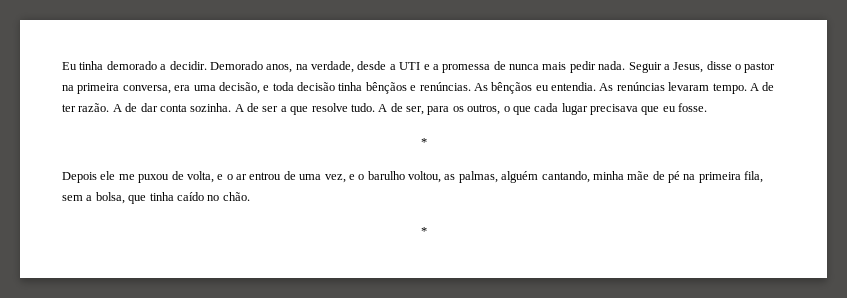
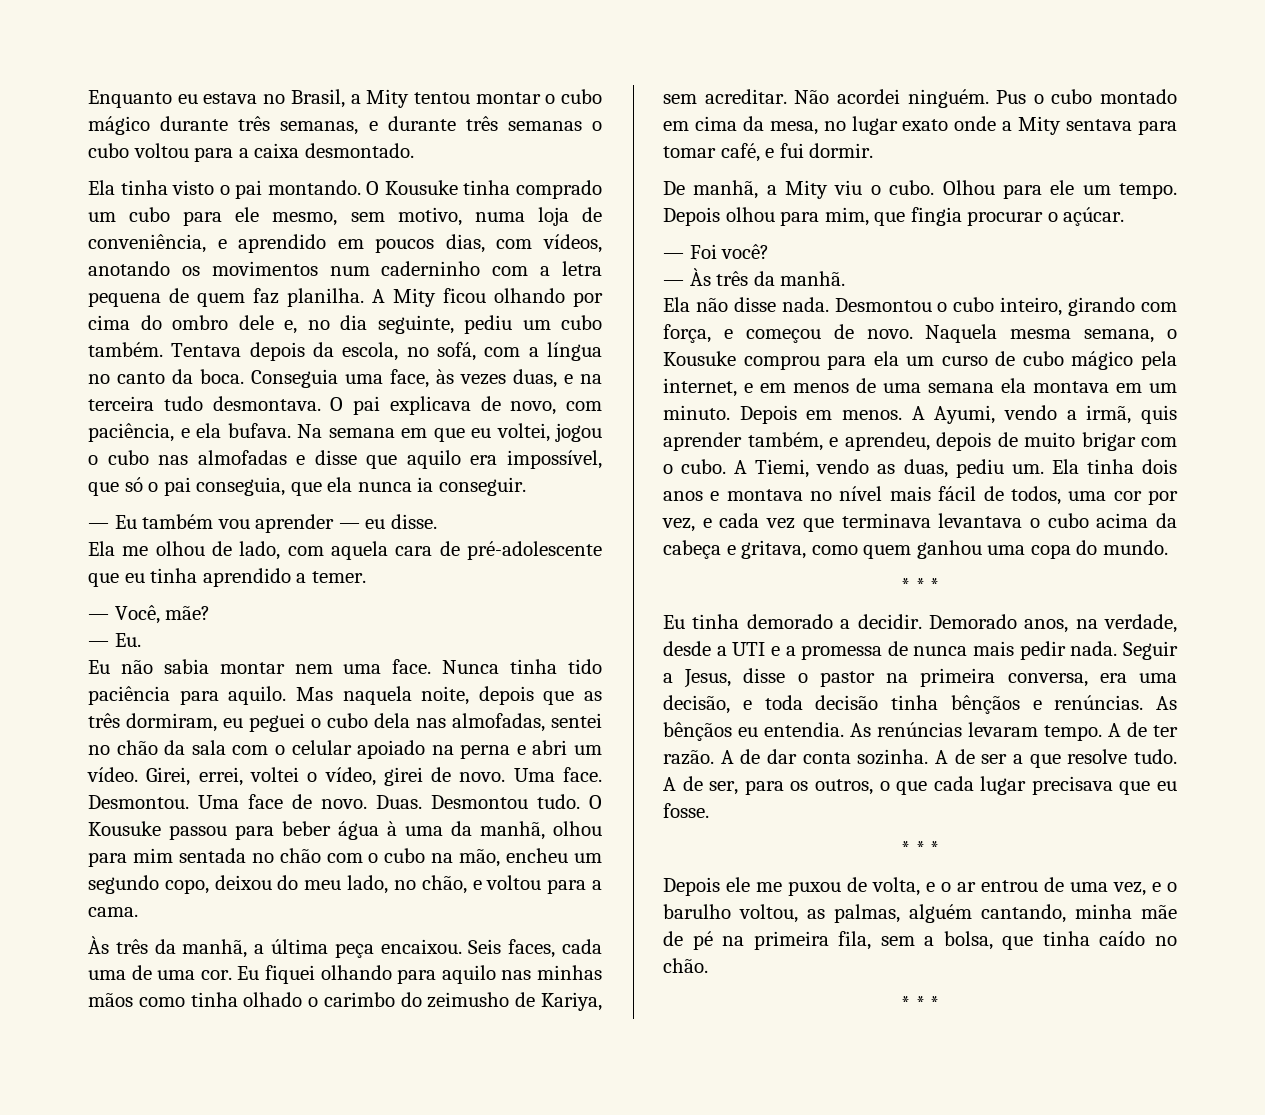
+ Enquanto eu estava no Brasil, a Mity tentou montar o cubo mágico durante três semanas, e durante três semanas o cubo voltou para a caixa desmontado.
+ Ela tinha visto o pai montando. O Kousuke tinha comprado um cubo para ele mesmo, sem motivo, numa loja de conveniência, e aprendido em poucos dias, com vídeos, anotando os movimentos num caderninho com a letra pequena de quem faz planilha. A Mity ficou olhando por cima do ombro dele e, no dia seguinte, pediu um cubo também. Tentava depois da escola, no sofá, com a língua no canto da boca. Conseguia uma face, às vezes duas, e na terceira tudo desmontava. O pai explicava de novo, com paciência, e ela bufava. Na semana em que eu voltei, jogou o cubo nas almofadas e disse que aquilo era impossível, que só o pai conseguia, que ela nunca ia conseguir.
+ — Eu também vou aprender — eu disse.
+ Ela me olhou de lado, com aquela cara de pré-adolescente que eu tinha aprendido a temer.
+ — Você, mãe?
+ — Eu.
+ Eu não sabia montar nem uma face. Nunca tinha tido paciência para aquilo. Mas naquela noite, depois que as três dormiram, eu peguei o cubo dela nas almofadas, sentei no chão da sala com o celular apoiado na perna e abri um vídeo. Girei, errei, voltei o vídeo, girei de novo. Uma face. Desmontou. Uma face de novo. Duas. Desmontou tudo. O Kousuke passou para beber água à uma da manhã, olhou para mim sentada no chão com o cubo na mão, encheu um segundo copo, deixou do meu lado, no chão, e voltou para a cama.
+ Às três da manhã, a última peça encaixou. Seis faces, cada uma de uma cor. Eu fiquei olhando para aquilo nas minhas mãos como tinha olhado o carimbo do zeimusho de Kariya, sem acreditar. Não acordei ninguém. Pus o cubo montado em cima da mesa, no lugar exato onde a Mity sentava para tomar café, e fui dormir.
+ De manhã, a Mity viu o cubo. Olhou para ele um tempo. Depois olhou para mim, que fingia procurar o açúcar.
+ — Foi você?
+ — Às três da manhã.
+ Ela não disse nada. Desmontou o cubo inteiro, girando com força, e começou de novo. Naquela mesma semana, o Kousuke comprou para ela um curso de cubo mágico pela internet, e em menos de uma semana ela montava em um minuto. Depois em menos. A Ayumi, vendo a irmã, quis aprender também, e aprendeu, depois de muito brigar com o cubo. A Tiemi, vendo as duas, pediu um. Ela tinha dois anos e montava no nível mais fácil de todos, uma cor por vez, e cada vez que terminava levantava o cubo acima da cabeça e gritava, como quem ganhou uma copa do mundo.
+ * * *
  A de ser, para os outros, o que cada lugar precisava que eu fosse.
- *
+ * * *
  Depois ele me puxou de volta, e o ar entrou de uma vez, e o barulho voltou, as palmas, alguém cantando, minha mãe de pé na primeira fila, sem a bolsa, que tinha caído no chão.
- *
+ * * *

